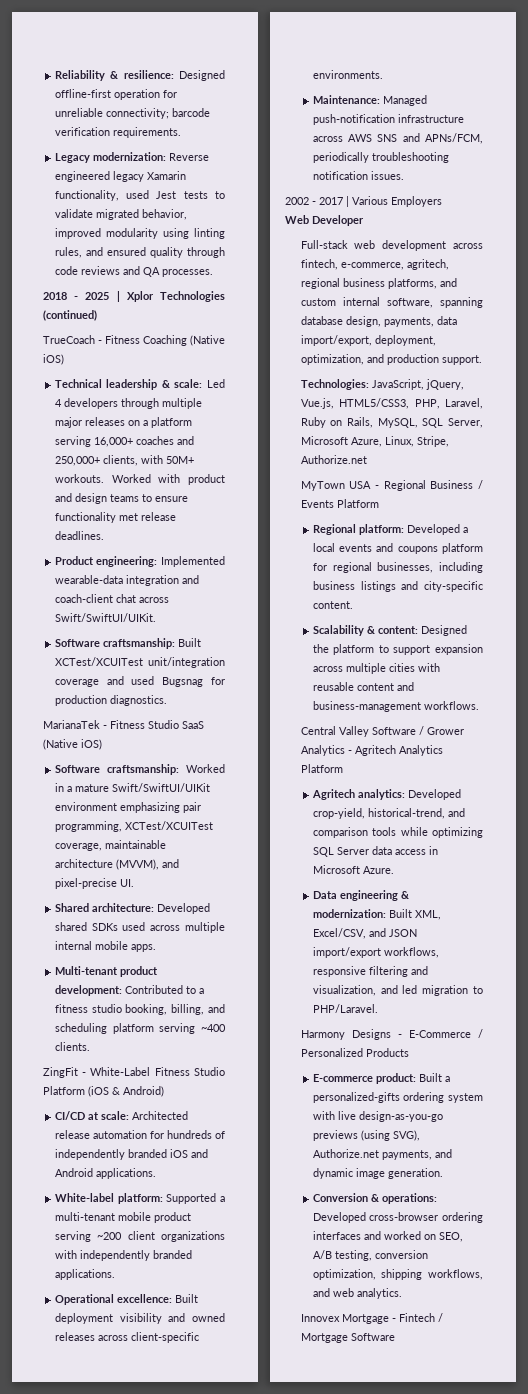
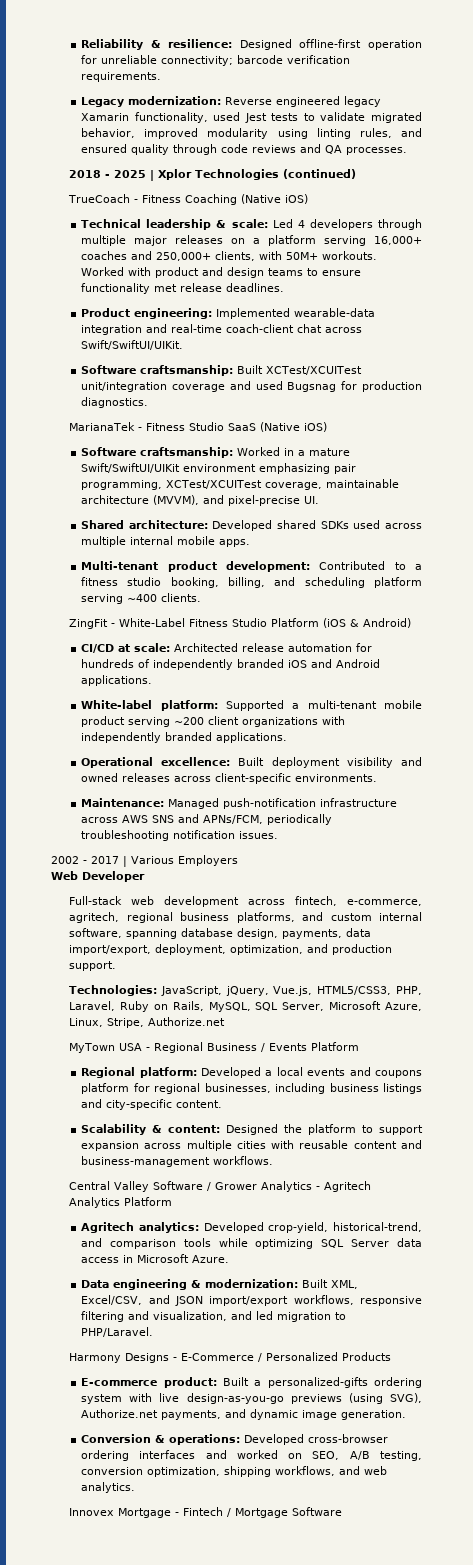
- Product engineering: Implemented wearable-data integration and coach-client chat across Swift/SwiftUI/UIKit.
+ Product engineering: Implemented wearable-data integration and real-time coach-client chat across Swift/SwiftUI/UIKit.

